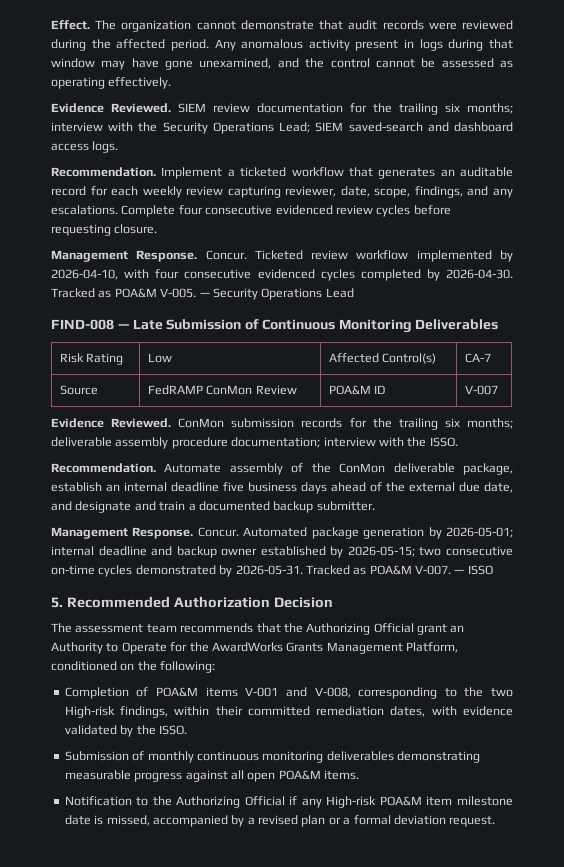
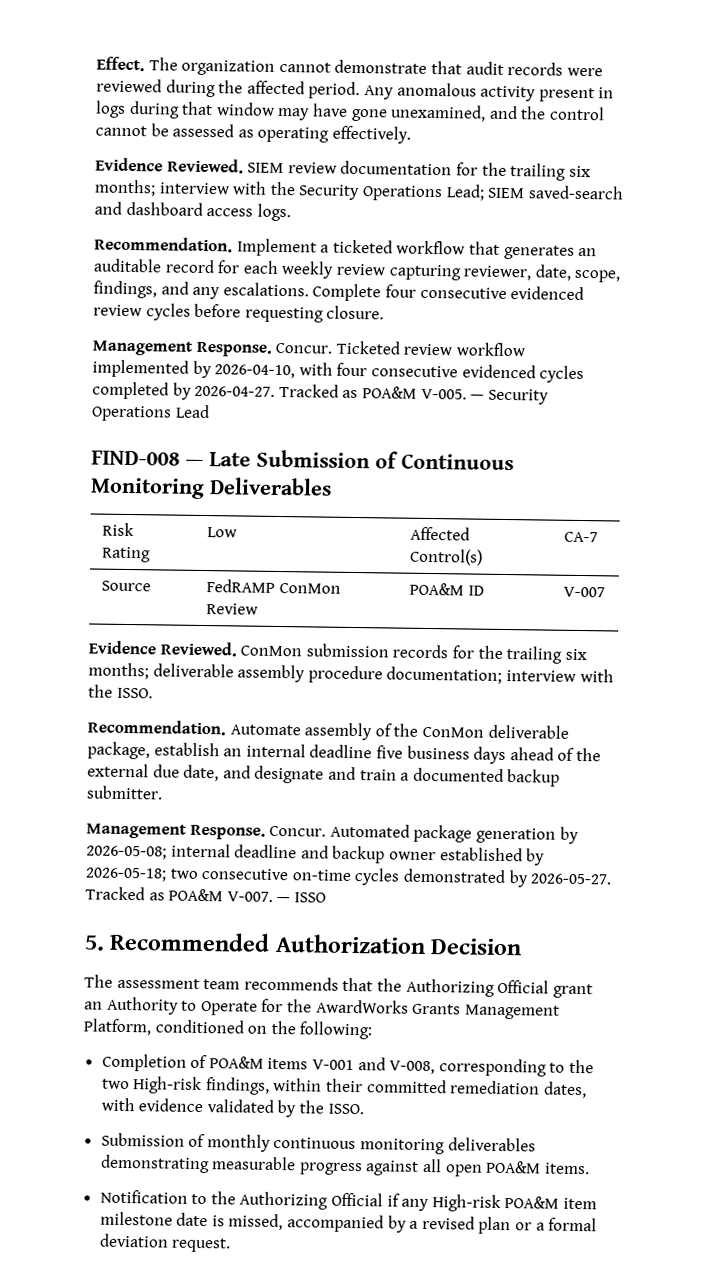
- Ticketed review workflow implemented by 2026-04-10, with four consecutive evidenced cycles completed by 2026-04-30.
+ Ticketed review workflow implemented by 2026-04-10, with four consecutive evidenced cycles completed by 2026-04-27.
- Automated package generation by 2026-05-01; internal deadline and backup owner established by 2026-05-15; two consecutive on-time cycles demonstrated by 2026-05-31.
+ Automated package generation by 2026-05-08; internal deadline and backup owner established by 2026-05-18; two consecutive on-time cycles demonstrated by 2026-05-27.

